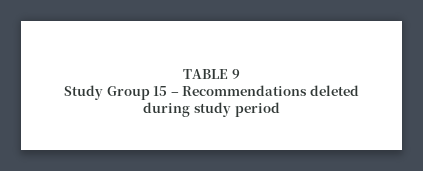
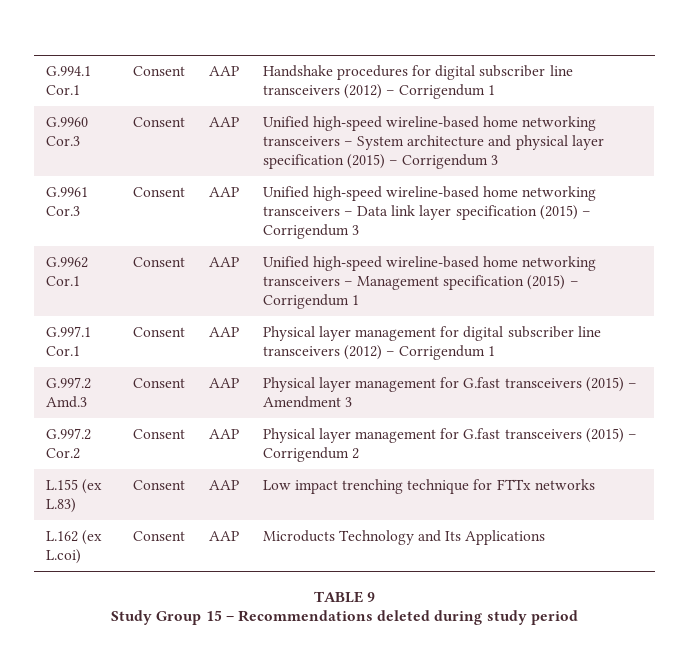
+ G.994.1 Cor.1 | Consent | AAP | Handshake procedures for digital subscriber line transceivers (2012) – Corrigendum 1
+ G.9960 Cor.3 | Consent | AAP | Unified high-speed wireline-based home networking transceivers – System architecture and physical layer specification (2015) – Corrigendum 3
+ G.9961 Cor.3 | Consent | AAP | Unified high-speed wireline-based home networking transceivers – Data link layer specification (2015) – Corrigendum 3
+ G.9962 Cor.1 | Consent | AAP | Unified high-speed wireline-based home networking transceivers – Management specification (2015) – Corrigendum 1
+ G.997.1 Cor.1 | Consent | AAP | Physical layer management for digital subscriber line transceivers (2012) – Corrigendum 1
+ G.997.2 Amd.3 | Consent | AAP | Physical layer management for G.fast transceivers (2015) – Amendment 3
+ G.997.2 Cor.2 | Consent | AAP | Physical layer management for G.fast transceivers (2015) – Corrigendum 2
+ L.155 (ex L.83) | Consent | AAP | Low impact trenching technique for FTTx networks
+ L.162 (ex L.coi) | Consent | AAP | Microducts Technology and Its Applications

